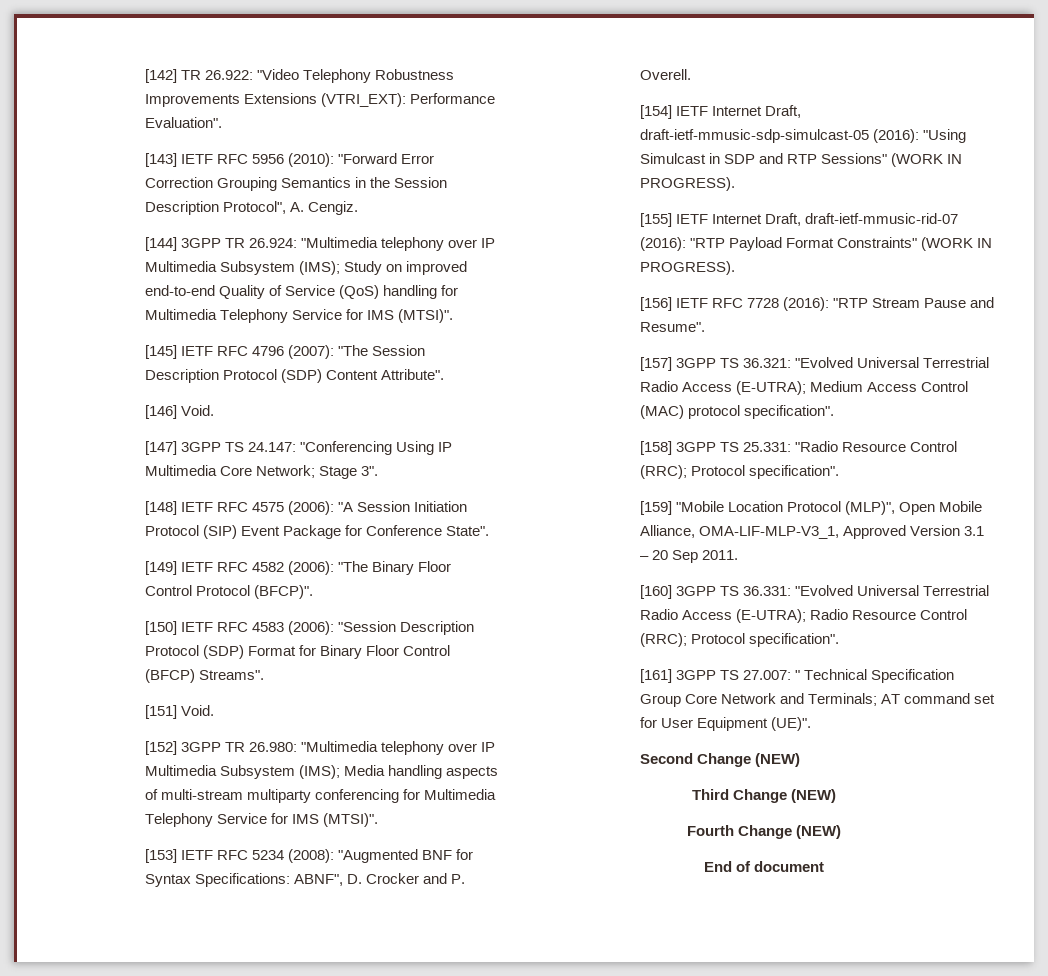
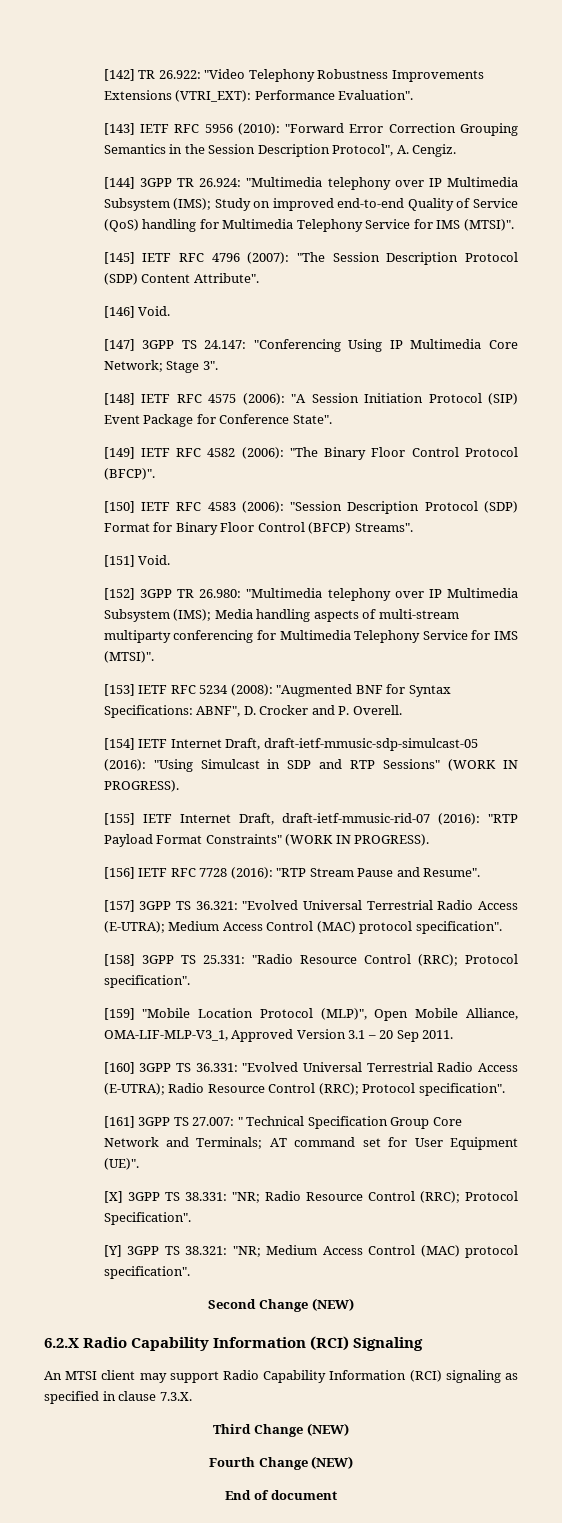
+ [X] 3GPP TS 38.331: "NR; Radio Resource Control (RRC); Protocol Specification".
+ [Y] 3GPP TS 38.321: "NR; Medium Access Control (MAC) protocol specification".
  Second Change (NEW)
+ 6.2.X Radio Capability Information (RCI) Signaling
+ An MTSI client may support Radio Capability Information (RCI) signaling as specified in clause 7.3.X.

